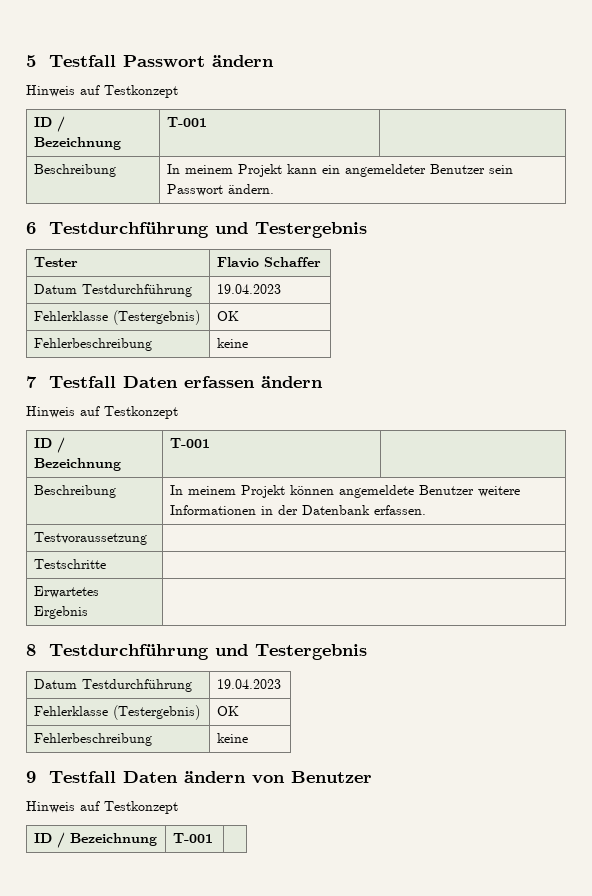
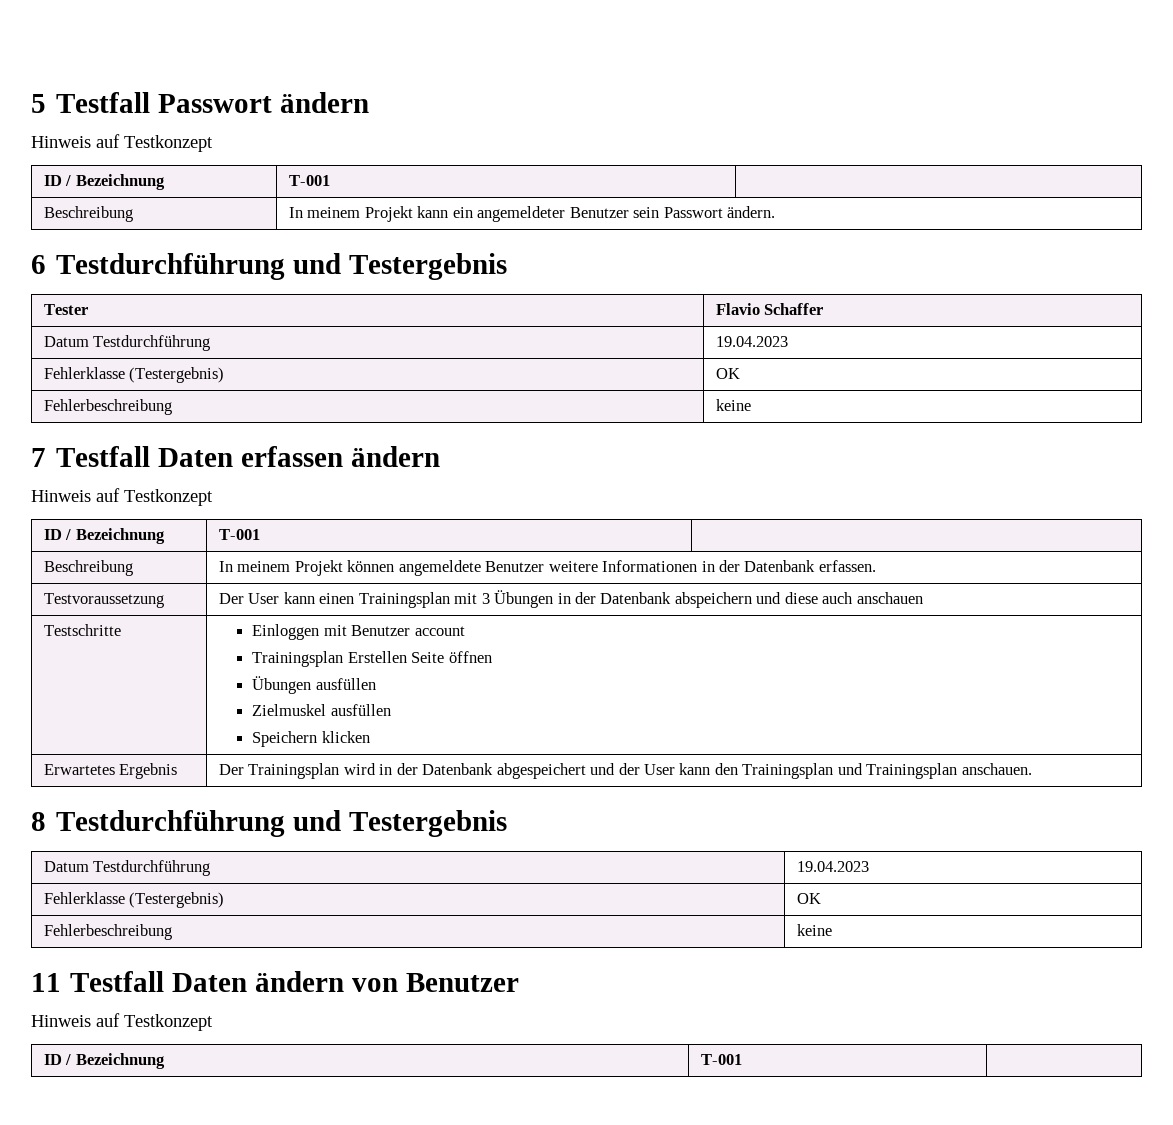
- Testvoraussetzung |
- Testschritte |
- Erwartetes Ergebnis |
+ Testvoraussetzung | Der User kann einen Trainingsplan mit 3 Übungen in der Datenbank abspeichern und diese auch anschauen
+ Testschritte | Einloggen mit Benutzer account
+ Trainingsplan Erstellen Seite öffnen
+ Übungen ausfüllen
+ Zielmuskel ausfüllen
+ Speichern klicken
+ Erwartetes Ergebnis | Der Trainingsplan wird in der Datenbank abgespeichert und der User kann den Trainingsplan und Trainingsplan anschauen.
- 9 Testfall Daten ändern von Benutzer
+ 11 Testfall Daten ändern von Benutzer

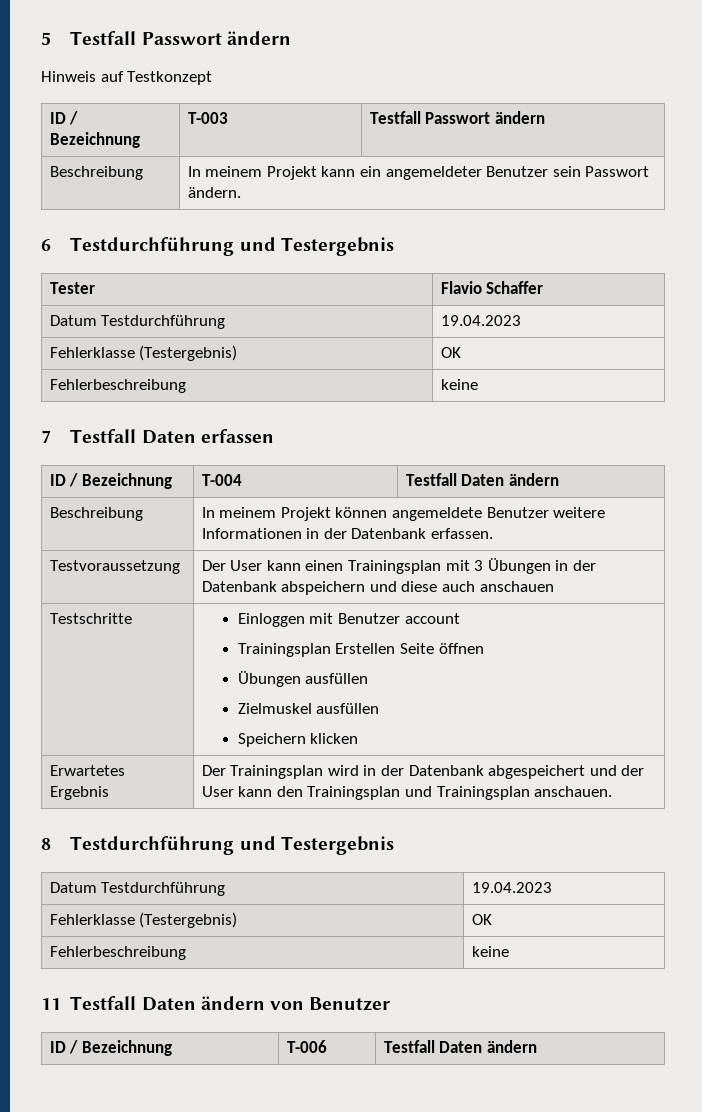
  5 Testfall Passwort ändern
  Hinweis auf Testkonzept
- ID / Bezeichnung | T-001 |
+ ID / Bezeichnung | T-003 | Testfall Passwort ändern
- 7 Testfall Daten erfassen ändern
- Hinweis auf Testkonzept
- ID / Bezeichnung | T-001 |
+ 7 Testfall Daten erfassen
+ ID / Bezeichnung | T-004 | Testfall Daten ändern
  11 Testfall Daten ändern von Benutzer
- Hinweis auf Testkonzept
- ID / Bezeichnung | T-001 |
+ ID / Bezeichnung | T-006 | Testfall Daten ändern

